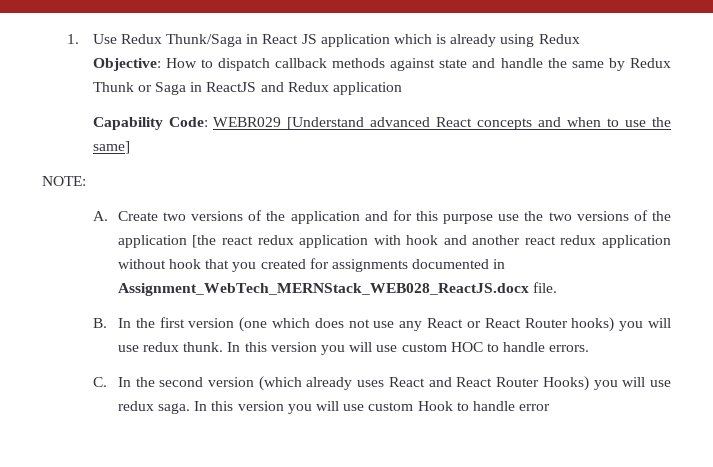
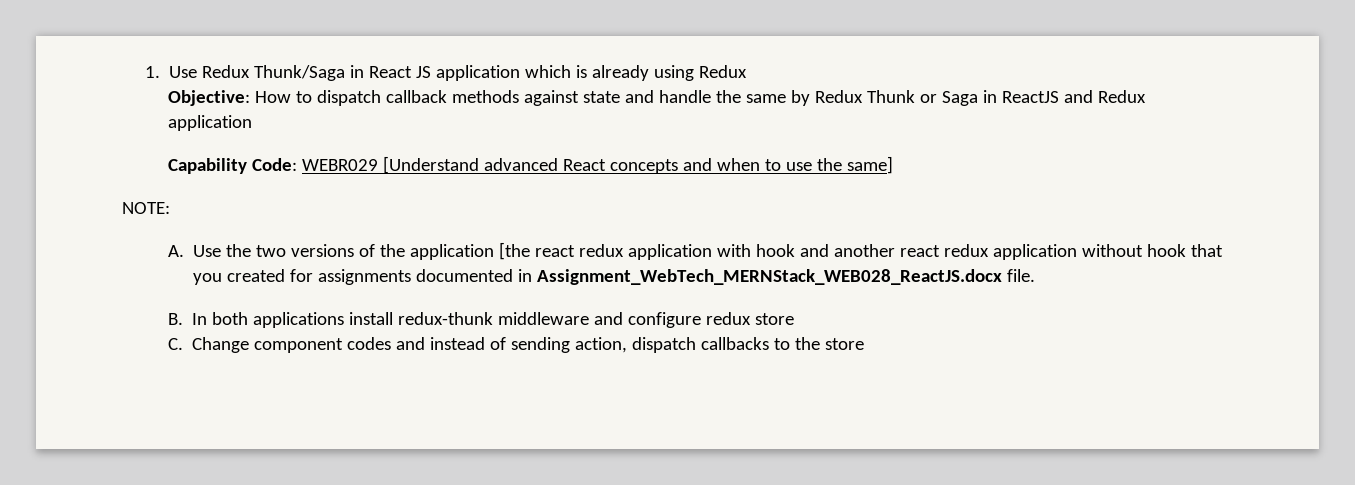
- A. Create two versions of the application and for this purpose use the two versions of the application [the react redux application with hook and another react redux application without hook that you created for assignments documented in Assignment_WebTech_MERNStack_WEB028_ReactJS.docx file.
+ A. Use the two versions of the application [the react redux application with hook and another react redux application without hook that you created for assignments documented in Assignment_WebTech_MERNStack_WEB028_ReactJS.docx file.
- B. In the first version (one which does not use any React or React Router hooks) you will use redux thunk. In this version you will use custom HOC to handle errors.
- C. In the second version (which already uses React and React Router Hooks) you will use redux saga. In this version you will use custom Hook to handle error
+ B. In both applications install redux-thunk middleware and configure redux store
+ C. Change component codes and instead of sending action, dispatch callbacks to the store

